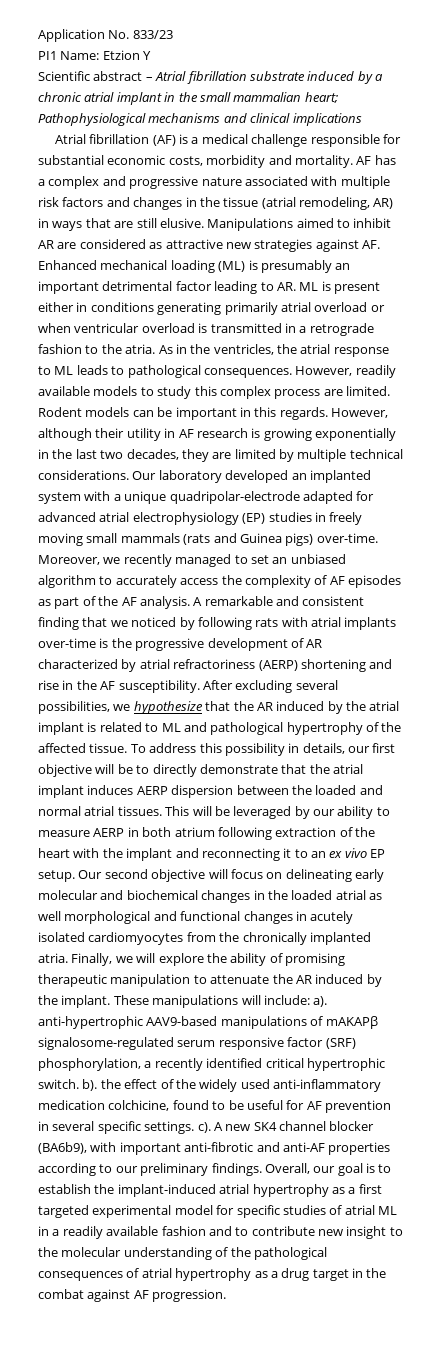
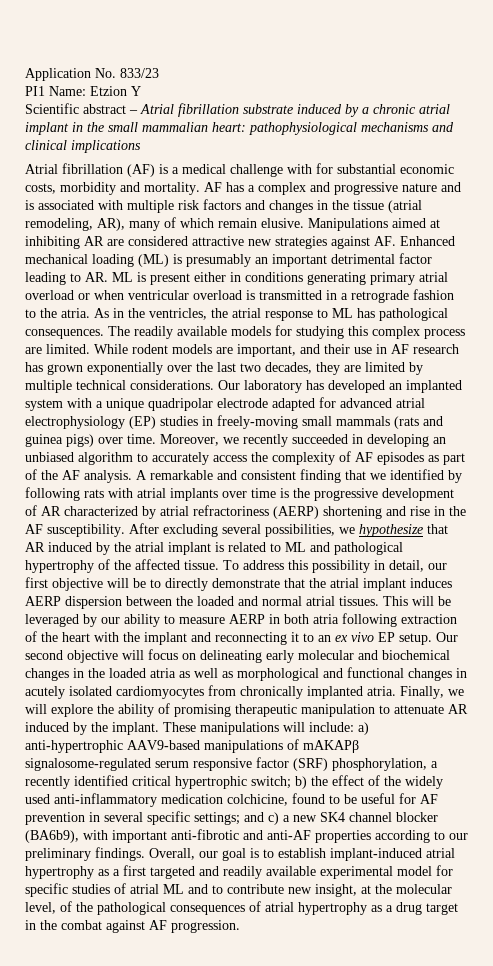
- Scientific abstract – Atrial fibrillation substrate induced by a chronic atrial implant in the small mammalian heart; Pathophysiological mechanisms and clinical implications
+ Scientific abstract – Atrial fibrillation substrate induced by a chronic atrial implant in the small mammalian heart: pathophysiological mechanisms and clinical implications
- Atrial fibrillation (AF) is a medical challenge responsible for substantial economic costs, morbidity and mortality.
+ Atrial fibrillation (AF) is a medical challenge with for substantial economic costs, morbidity and mortality.
- AF has a complex and progressive nature associated with multiple risk factors and changes in the tissue (atrial remodeling, AR) in ways that are still elusive.
+ AF has a complex and progressive nature and is associated with multiple risk factors and changes in the tissue (atrial remodeling, AR), many of which remain elusive.
- Manipulations aimed to inhibit AR are considered as attractive new strategies against AF. Enhanced mechanical loading (ML) is presumably an important detrimental factor leading to AR. ML is present either in conditions generating primarily atrial overload or when ventricular overload is transmitted in a retrograde fashion to the atria.
+ Manipulations aimed at inhibiting AR are considered attractive new strategies against AF. Enhanced mechanical loading (ML) is presumably an important detrimental factor leading to AR. ML is present either in conditions generating primary atrial overload or when ventricular overload is transmitted in a retrograde fashion to the atria.
- As in the ventricles, the atrial response to ML leads to pathological consequences.
+ As in the ventricles, the atrial response to ML has pathological consequences.
- However, readily available models to study this complex process are limited.
+ The readily available models for studying this complex process are limited.
- Rodent models can be important in this regards. However, although their utility in AF research is growing exponentially in the last two decades, they are limited by multiple technical considerations.
+ While rodent models are important, and their use in AF research has grown exponentially over the last two decades, they are limited by multiple technical considerations.
- Our laboratory developed an implanted system with a unique quadripolar-electrode adapted for advanced atrial electrophysiology (EP) studies in freely moving small mammals (rats and Guinea pigs) over-time. Moreover, we recently managed to set an unbiased algorithm to accurately access the complexity of AF episodes as part of the AF analysis.
+ Our laboratory has developed an implanted system with a unique quadripolar electrode adapted for advanced atrial electrophysiology (EP) studies in freely-moving small mammals (rats and guinea pigs) over time. Moreover, we recently succeeded in developing an unbiased algorithm to accurately access the complexity of AF episodes as part of the AF analysis.
- A remarkable and consistent finding that we noticed by following rats with atrial implants over-time is the progressive development of AR characterized by atrial refractoriness (AERP) shortening and rise in the AF susceptibility.
+ A remarkable and consistent finding that we identified by following rats with atrial implants over time is the progressive development of AR characterized by atrial refractoriness (AERP) shortening and rise in the AF susceptibility.
- After excluding several possibilities, we hypothesize that the AR induced by the atrial implant is related to ML and pathological hypertrophy of the affected tissue.
+ After excluding several possibilities, we hypothesize that AR induced by the atrial implant is related to ML and pathological hypertrophy of the affected tissue.
- To address this possibility in details, our first objective will be to directly demonstrate that the atrial implant induces AERP dispersion between the loaded and normal atrial tissues.
+ To address this possibility in detail, our first objective will be to directly demonstrate that the atrial implant induces AERP dispersion between the loaded and normal atrial tissues.
- This will be leveraged by our ability to measure AERP in both atrium following extraction of the heart with the implant and reconnecting it to an ex vivo EP setup.
+ This will be leveraged by our ability to measure AERP in both atria following extraction of the heart with the implant and reconnecting it to an ex vivo EP setup.
- Our second objective will focus on delineating early molecular and biochemical changes in the loaded atrial as well morphological and functional changes in acutely isolated cardiomyocytes from the chronically implanted atria.
+ Our second objective will focus on delineating early molecular and biochemical changes in the loaded atria as well as morphological and functional changes in acutely isolated cardiomyocytes from chronically implanted atria.
- Finally, we will explore the ability of promising therapeutic manipulation to attenuate the AR induced by the implant.
+ Finally, we will explore the ability of promising therapeutic manipulation to attenuate AR induced by the implant.
- These manipulations will include: a). anti-hypertrophic AAV9-based manipulations of mAKAPβ signalosome-regulated serum responsive factor (SRF) phosphorylation, a recently identified critical hypertrophic switch. b). the effect of the widely used anti-inflammatory medication colchicine, found to be useful for AF prevention in several specific settings. c). A new SK4 channel blocker (BA6b9), with important anti-fibrotic and anti-AF properties according to our preliminary findings.
+ These manipulations will include: a) anti-hypertrophic AAV9-based manipulations of mAKAPβ signalosome-regulated serum responsive factor (SRF) phosphorylation, a recently identified critical hypertrophic switch; b) the effect of the widely used anti-inflammatory medication colchicine, found to be useful for AF prevention in several specific settings; and c) a new SK4 channel blocker (BA6b9), with important anti-fibrotic and anti-AF properties according to our preliminary findings.
- Overall, our goal is to establish the implant-induced atrial hypertrophy as a first targeted experimental model for specific studies of atrial ML in a readily available fashion and to contribute new insight to the molecular understanding of the pathological consequences of atrial hypertrophy as a drug target in the combat against AF progression.
+ Overall, our goal is to establish implant-induced atrial hypertrophy as a first targeted and readily available experimental model for specific studies of atrial ML and to contribute new insight, at the molecular level, of the pathological consequences of atrial hypertrophy as a drug target in the combat against AF progression.

